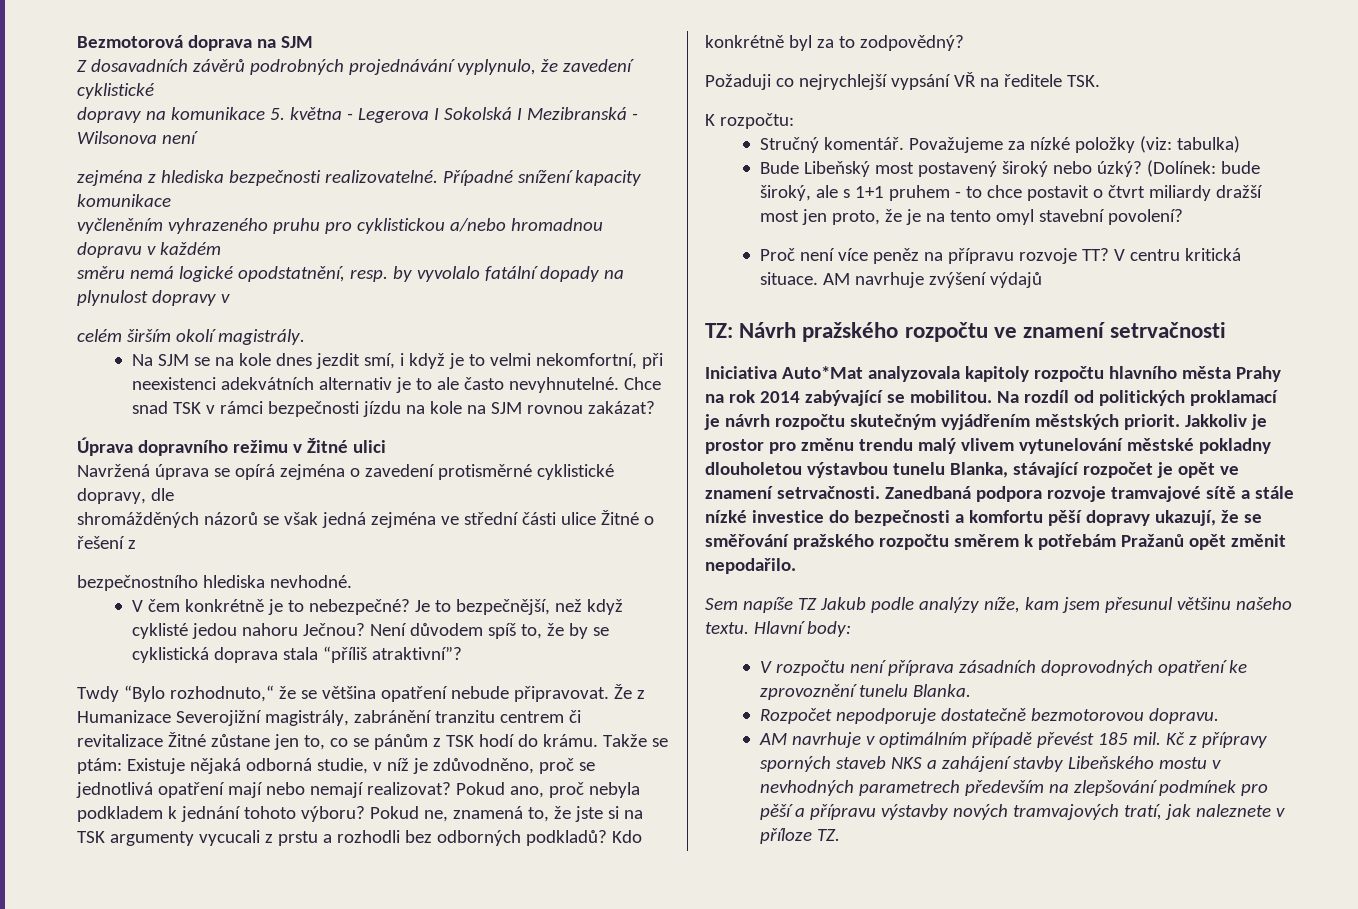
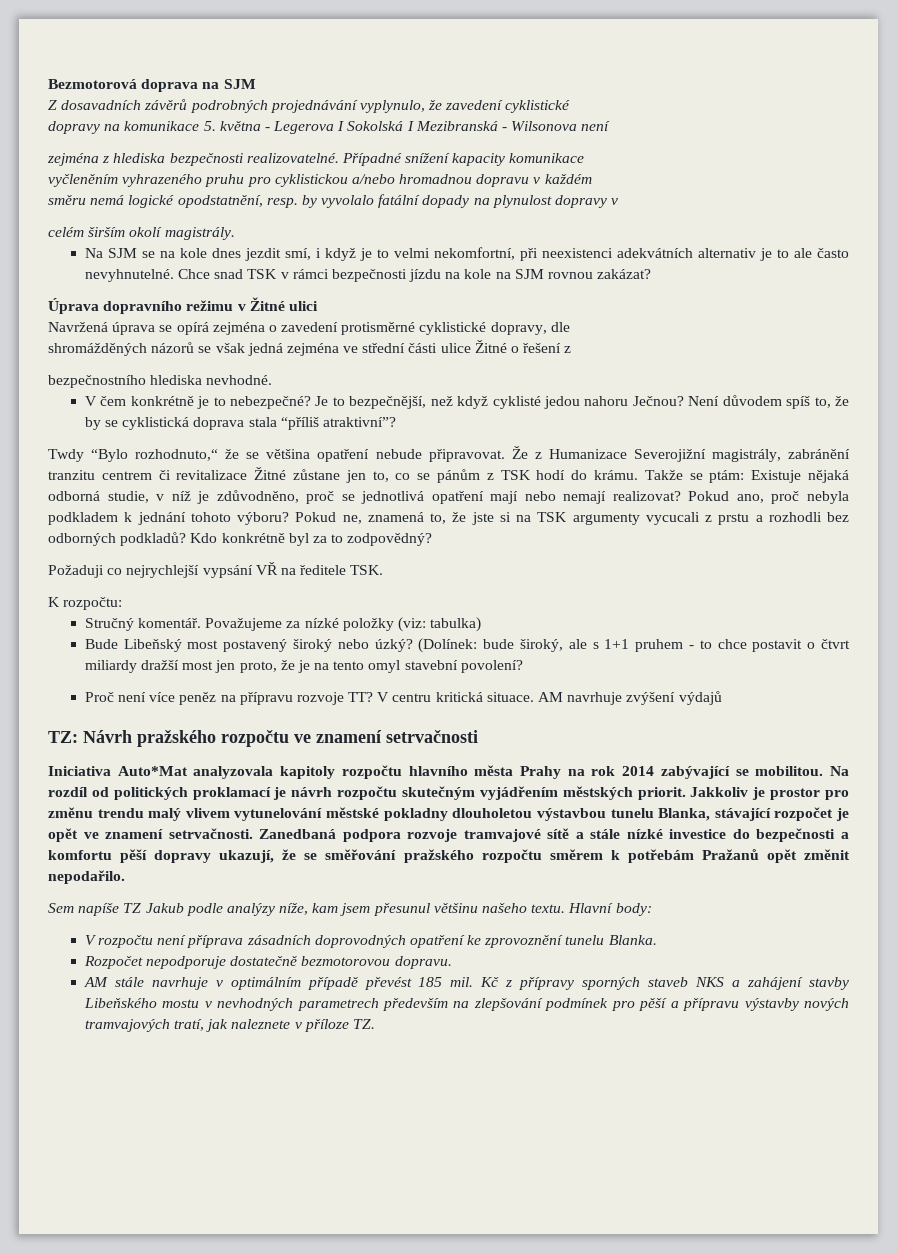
- AM navrhuje v optimálním případě převést 185 mil.
+ AM stále navrhuje v optimálním případě převést 185 mil.

